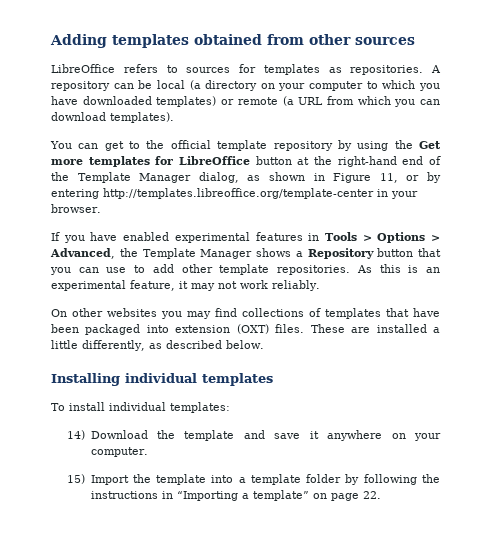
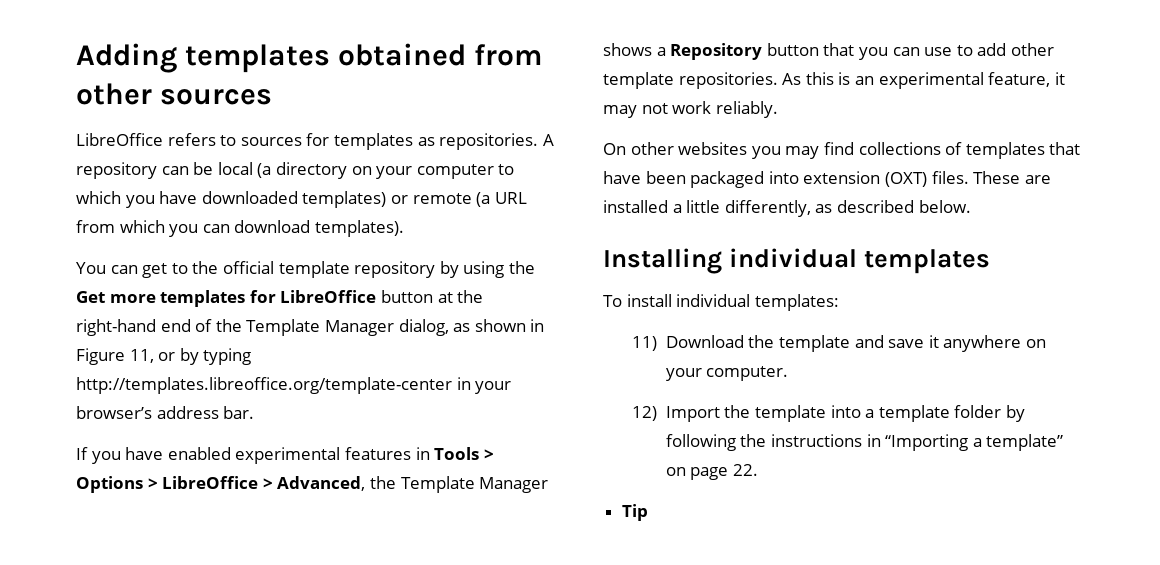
- You can get to the official template repository by using the Get more templates for LibreOffice button at the right-hand end of the Template Manager dialog, as shown in Figure 11, or by entering http://templates.libreoffice.org/template-center in your browser.
+ You can get to the official template repository by using the Get more templates for LibreOffice button at the right-hand end of the Template Manager dialog, as shown in Figure 11, or by typing http://templates.libreoffice.org/template-center in your browser’s address bar.
- If you have enabled experimental features in Tools > Options > Advanced, the Template Manager shows a Repository button that you can use to add other template repositories.
+ If you have enabled experimental features in Tools > Options > LibreOffice > Advanced, the Template Manager shows a Repository button that you can use to add other template repositories.
- 14) Download the template and save it anywhere on your computer.
+ 11) Download the template and save it anywhere on your computer.
- 15) Import the template into a template folder by following the instructions in “Importing a template” on page 22.
+ 12) Import the template into a template folder by following the instructions in “Importing a template” on page 22.
+ Tip

